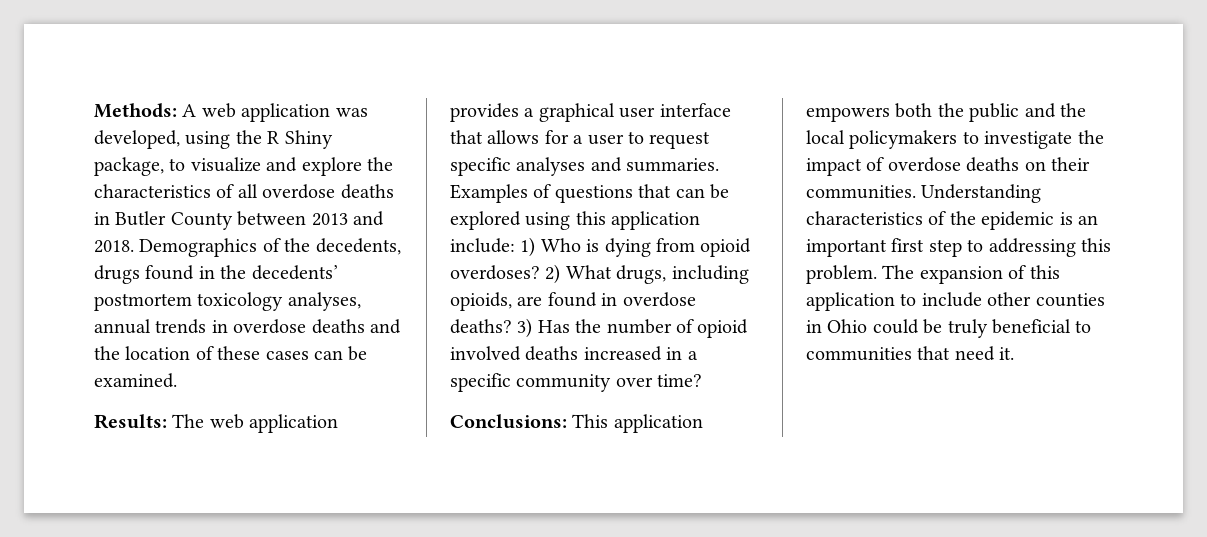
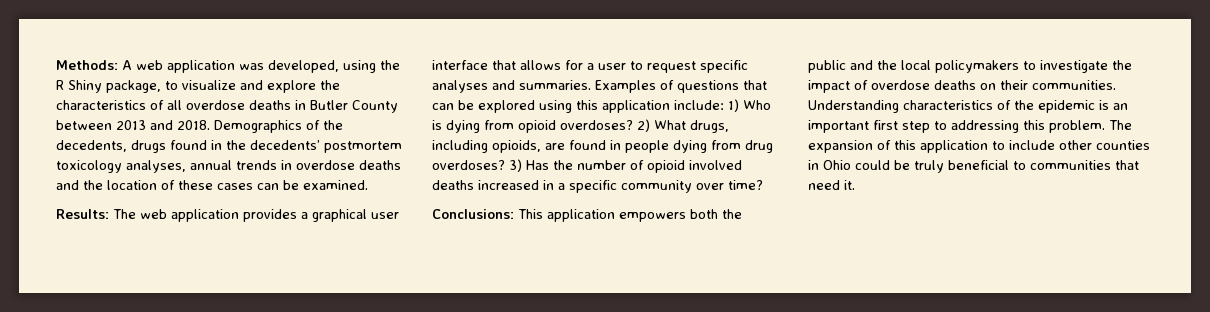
- 2) What drugs, including opioids, are found in overdose deaths?
+ 2) What drugs, including opioids, are found in people dying from drug overdoses?

